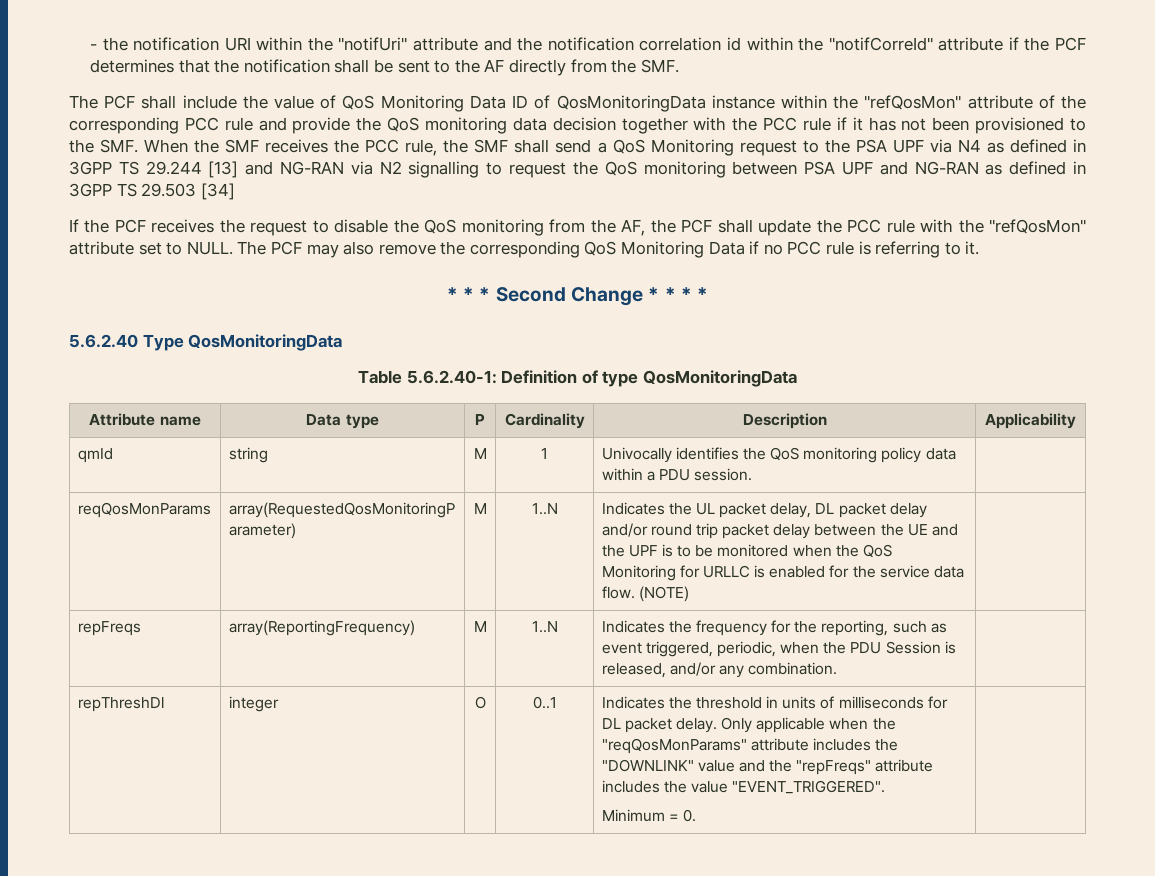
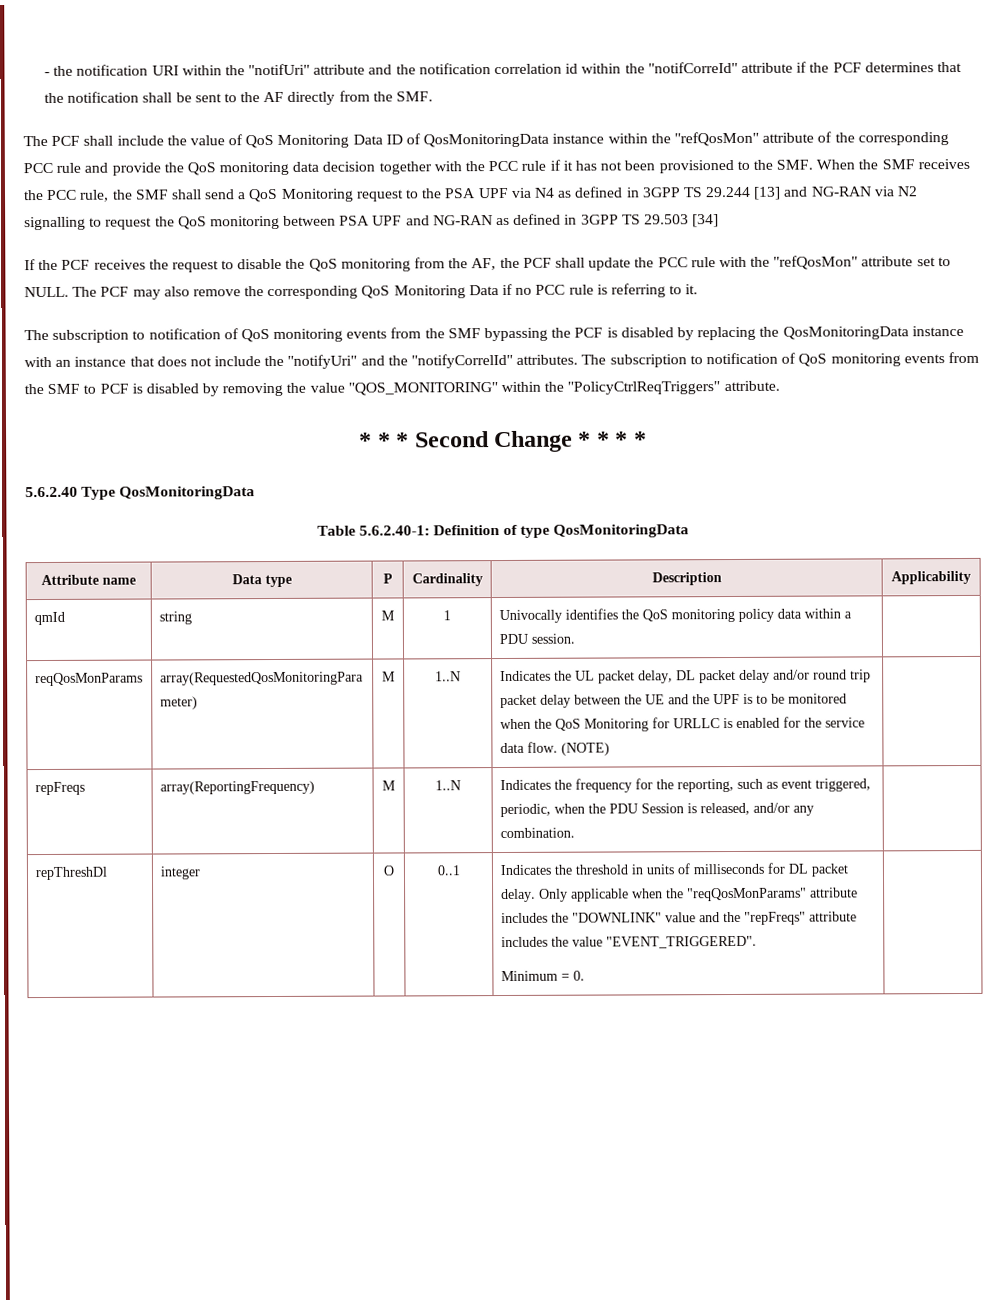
+ The subscription to notification of QoS monitoring events from the SMF bypassing the PCF is disabled by replacing the QosMonitoringData instance with an instance that does not include the "notifyUri" and the "notifyCorrelId" attributes. The subscription to notification of QoS monitoring events from the SMF to PCF is disabled by removing the value "QOS_MONITORING" within the "PolicyCtrlReqTriggers" attribute.

